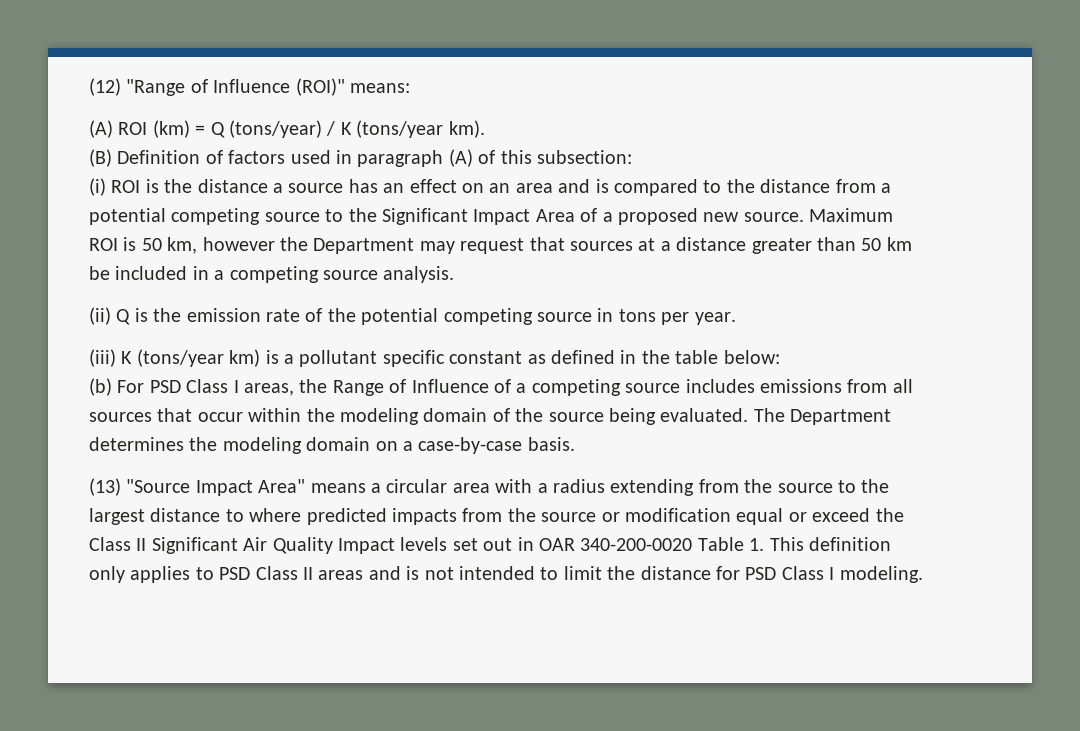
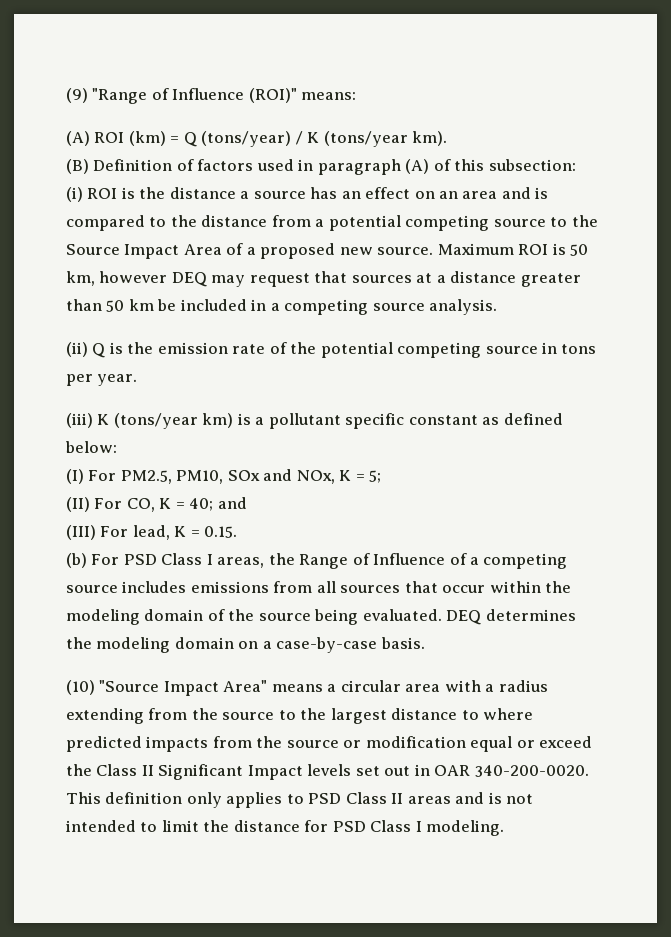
- (12) "Range of Influence (ROI)" means:
+ (9) "Range of Influence (ROI)" means:
- (i) ROI is the distance a source has an effect on an area and is compared to the distance from a potential competing source to the Significant Impact Area of a proposed new source.
+ (i) ROI is the distance a source has an effect on an area and is compared to the distance from a potential competing source to the Source Impact Area of a proposed new source.
- Maximum ROI is 50 km, however the Department may request that sources at a distance greater than 50 km be included in a competing source analysis.
+ Maximum ROI is 50 km, however DEQ may request that sources at a distance greater than 50 km be included in a competing source analysis.
- (iii) K (tons/year km) is a pollutant specific constant as defined in the table below:
+ (iii) K (tons/year km) is a pollutant specific constant as defined below:
+ (I) For PM2.5, PM10, SOx and NOx, K = 5;
+ (II) For CO, K = 40; and
+ (III) For lead, K = 0.15.
- The Department determines the modeling domain on a case-by-case basis.
+ DEQ determines the modeling domain on a case-by-case basis.
- (13) "Source Impact Area" means a circular area with a radius extending from the source to the largest distance to where predicted impacts from the source or modification equal or exceed the Class II Significant Air Quality Impact levels set out in OAR 340-200-0020 Table 1. This definition only applies to PSD Class II areas and is not intended to limit the distance for PSD Class I modeling.
+ (10) "Source Impact Area" means a circular area with a radius extending from the source to the largest distance to where predicted impacts from the source or modification equal or exceed the Class II Significant Impact levels set out in OAR 340-200-0020. This definition only applies to PSD Class II areas and is not intended to limit the distance for PSD Class I modeling.

